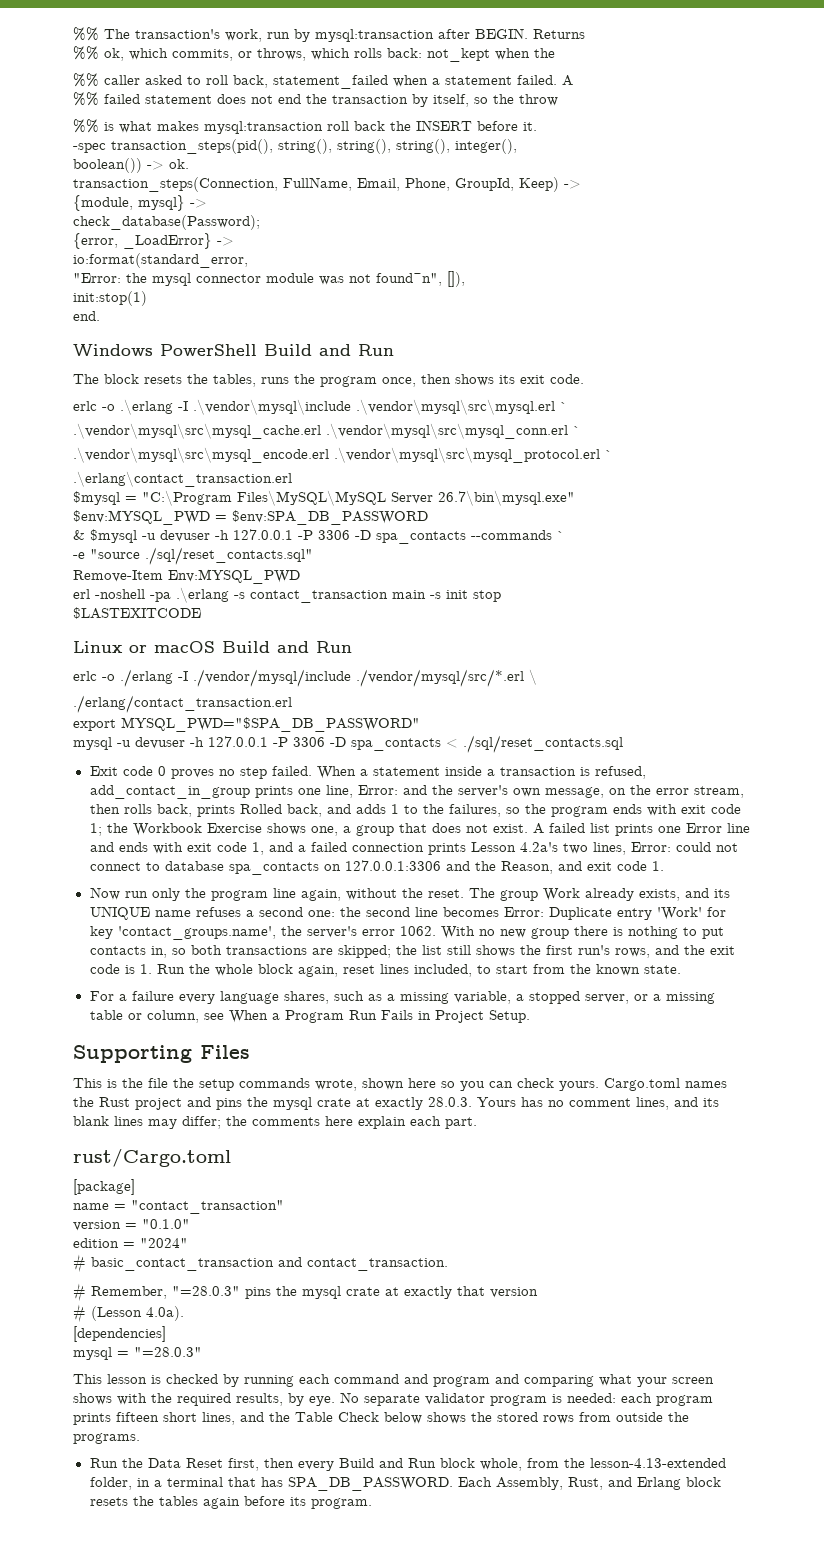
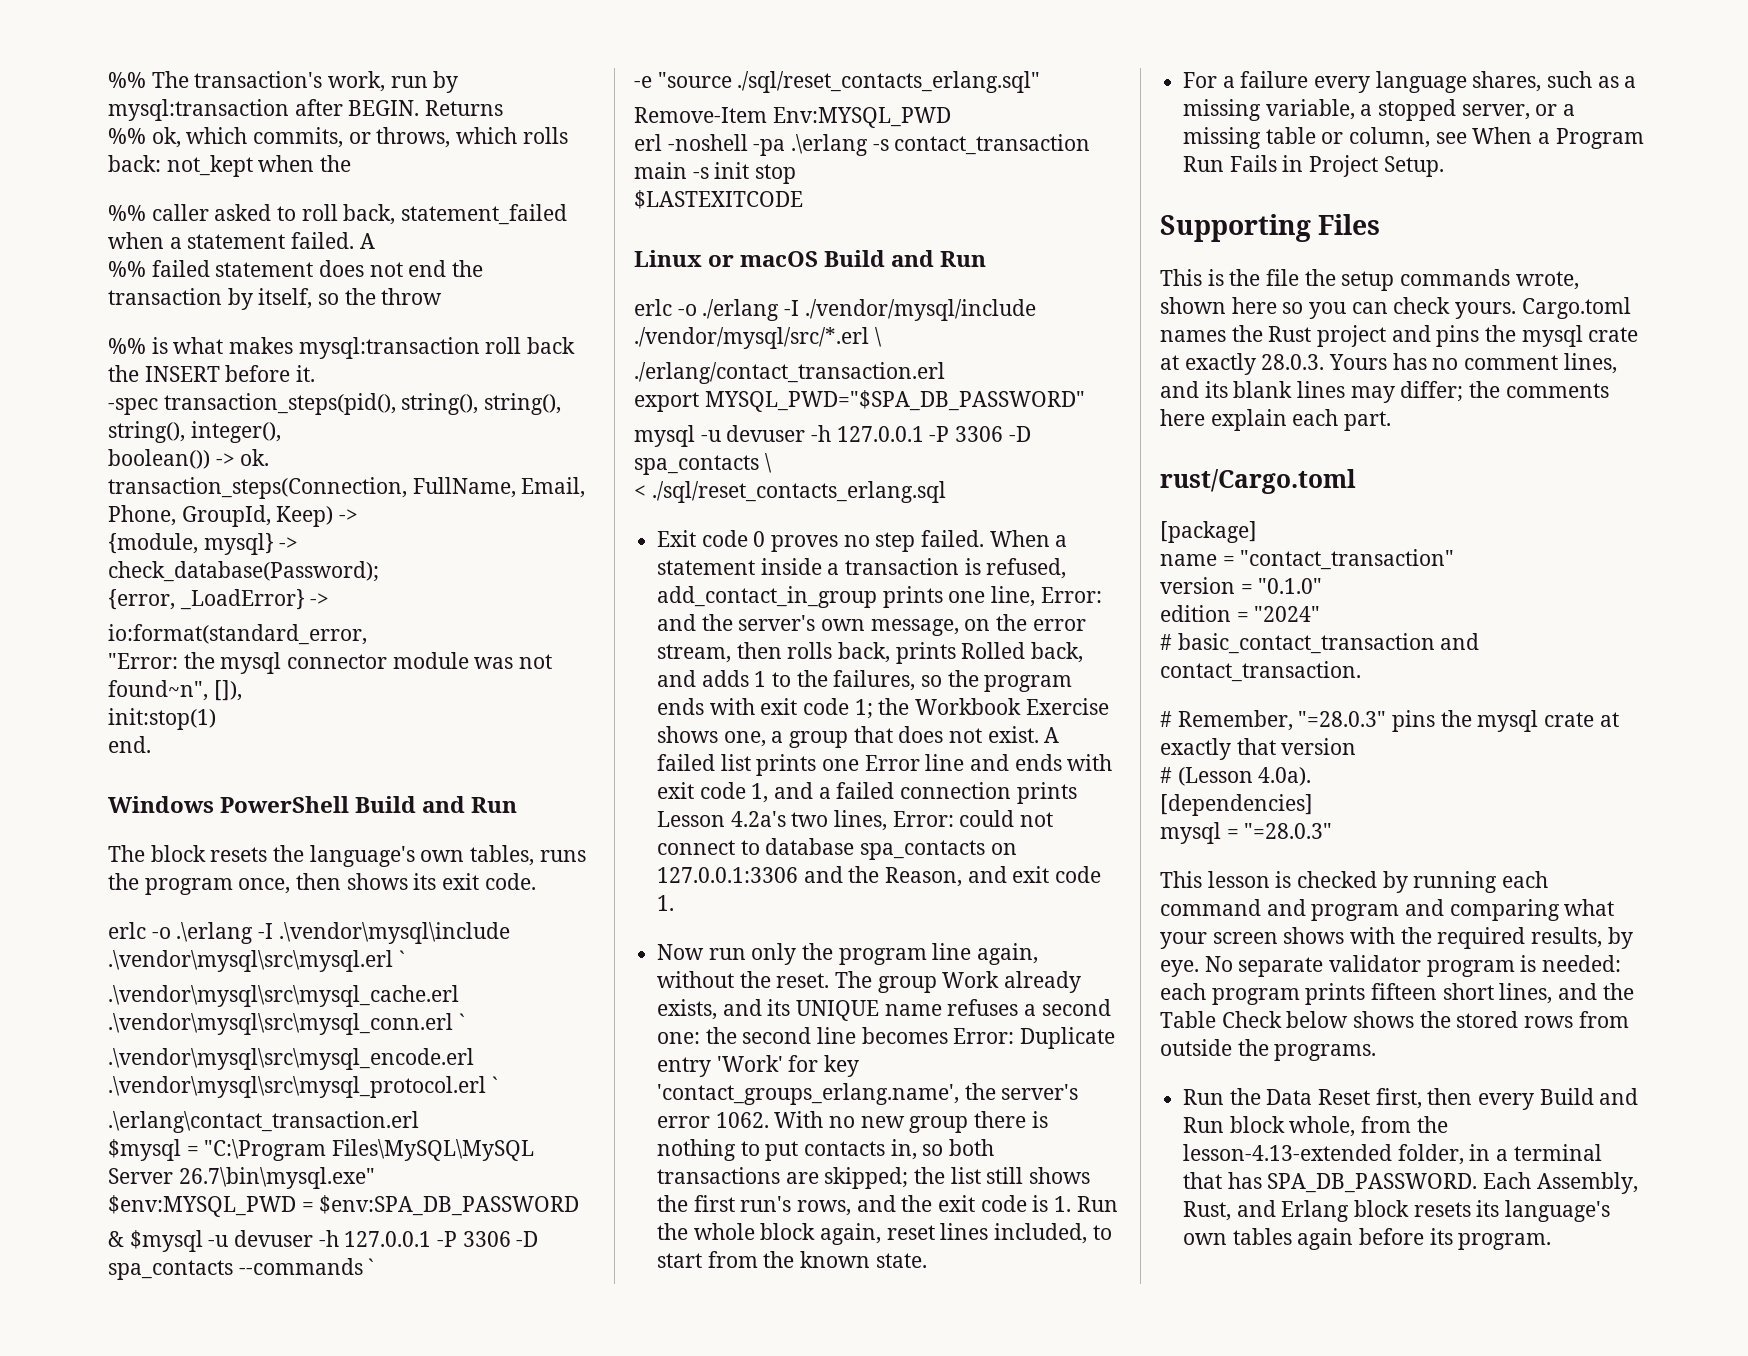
- The block resets the tables, runs the program once, then shows its exit code.
+ The block resets the language's own tables, runs the program once, then shows its exit code.
- -e "source ./sql/reset_contacts.sql"
+ -e "source ./sql/reset_contacts_erlang.sql"
- mysql -u devuser -h 127.0.0.1 -P 3306 -D spa_contacts < ./sql/reset_contacts.sql
+ mysql -u devuser -h 127.0.0.1 -P 3306 -D spa_contacts \
+ < ./sql/reset_contacts_erlang.sql
- The group Work already exists, and its UNIQUE name refuses a second one: the second line becomes Error: Duplicate entry 'Work' for key 'contact_groups.name', the server's error 1062.
+ The group Work already exists, and its UNIQUE name refuses a second one: the second line becomes Error: Duplicate entry 'Work' for key 'contact_groups_erlang.name', the server's error 1062.
- Each Assembly, Rust, and Erlang block resets the tables again before its program.
+ Each Assembly, Rust, and Erlang block resets its language's own tables again before its program.

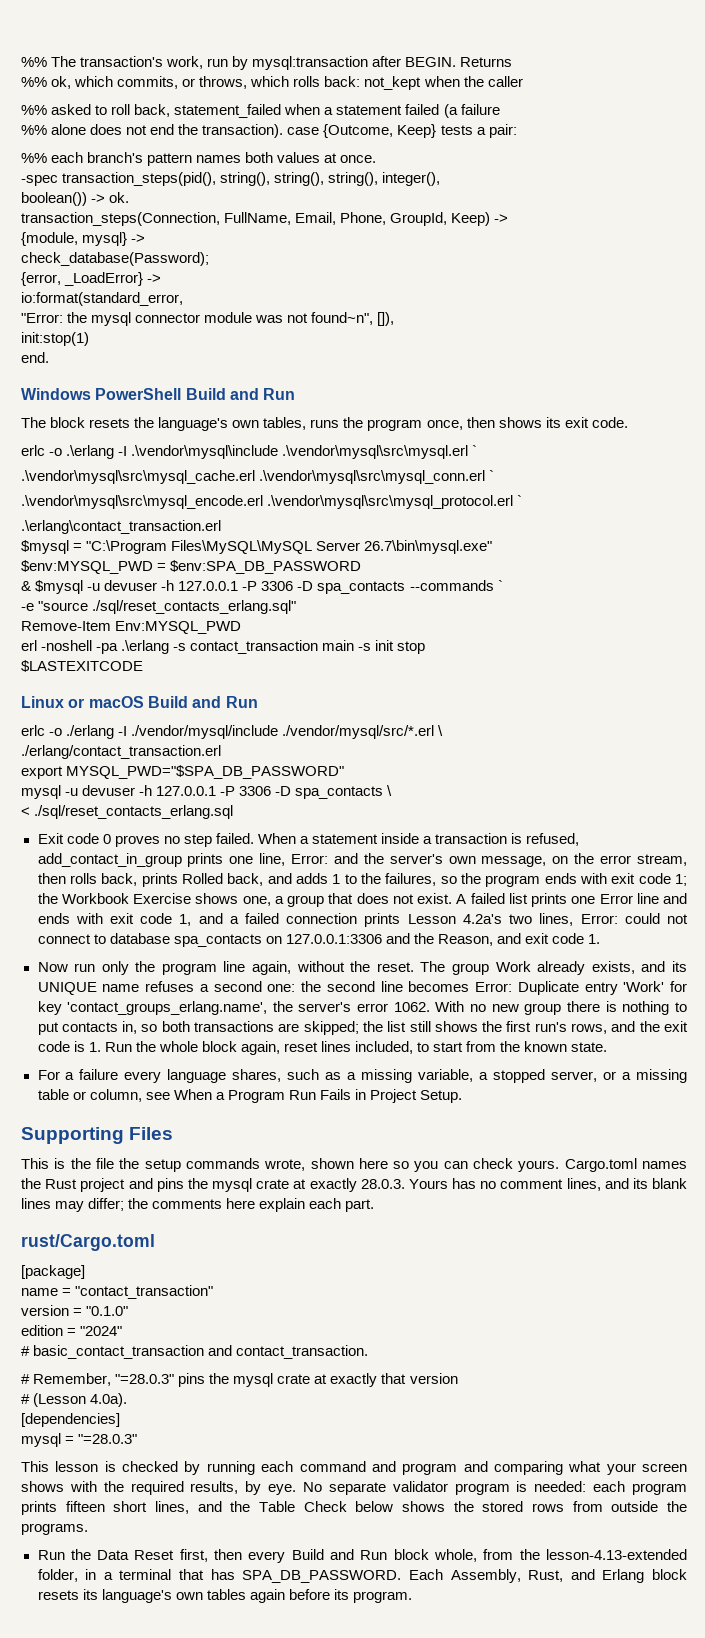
- %% ok, which commits, or throws, which rolls back: not_kept when the
- %% caller asked to roll back, statement_failed when a statement failed. A
- %% failed statement does not end the transaction by itself, so the throw
- %% is what makes mysql:transaction roll back the INSERT before it.
+ %% ok, which commits, or throws, which rolls back: not_kept when the caller
+ %% asked to roll back, statement_failed when a statement failed (a failure
+ %% alone does not end the transaction). case {Outcome, Keep} tests a pair:
+ %% each branch's pattern names both values at once.

